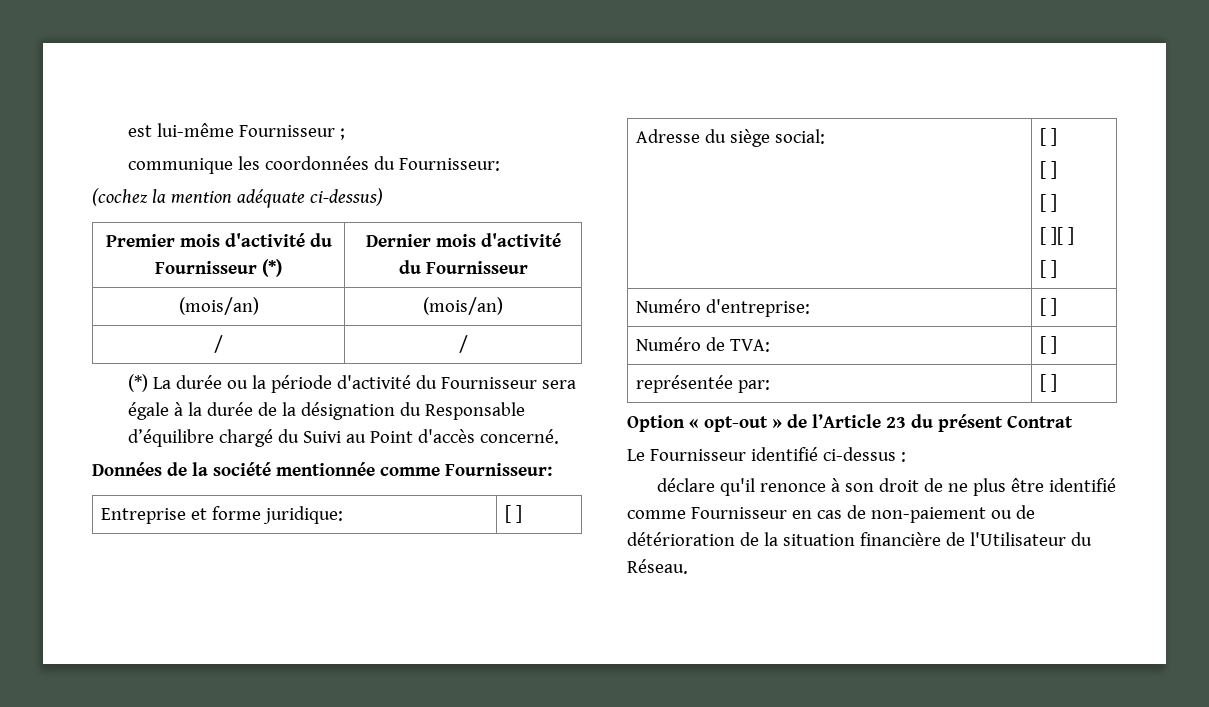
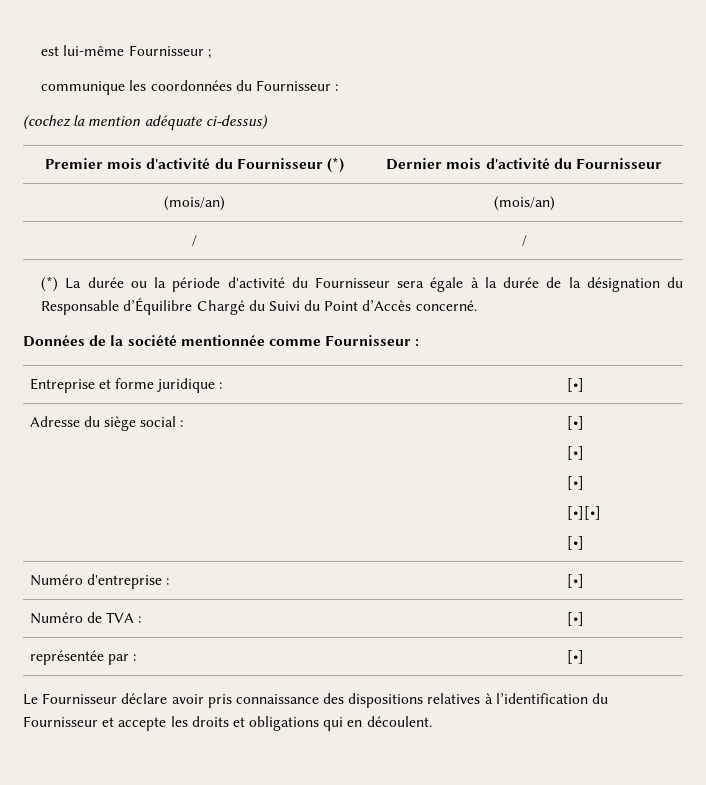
- communique les coordonnées du Fournisseur:
+ communique les coordonnées du Fournisseur :
- (*) La durée ou la période d'activité du Fournisseur sera égale à la durée de la désignation du Responsable d’équilibre chargé du Suivi au Point d'accès concerné.
+ (*) La durée ou la période d'activité du Fournisseur sera égale à la durée de la désignation du Responsable d’Équilibre Chargé du Suivi du Point d’Accès concerné.
- Données de la société mentionnée comme Fournisseur:
+ Données de la société mentionnée comme Fournisseur :
- Entreprise et forme juridique: | [ ]
+ Entreprise et forme juridique : | [•]
- Adresse du siège social: | [ ]
- [ ]
- [ ]
- [ ][ ]
- [ ]
- Numéro d'entreprise: | [ ]
- Numéro de TVA: | [ ]
- représentée par: | [ ]
- Option « opt-out » de l’Article 23 du présent Contrat
- Le Fournisseur identifié ci-dessus :
- déclare qu'il renonce à son droit de ne plus être identifié comme Fournisseur en cas de non-paiement ou de détérioration de la situation financière de l'Utilisateur du Réseau.
+ Adresse du siège social : | [•]
+ [•]
+ [•]
+ [•][•]
+ [•]
+ Numéro d'entreprise : | [•]
+ Numéro de TVA : | [•]
+ représentée par : | [•]
+ Le Fournisseur déclare avoir pris connaissance des dispositions relatives à l’identification du Fournisseur et accepte les droits et obligations qui en découlent.

